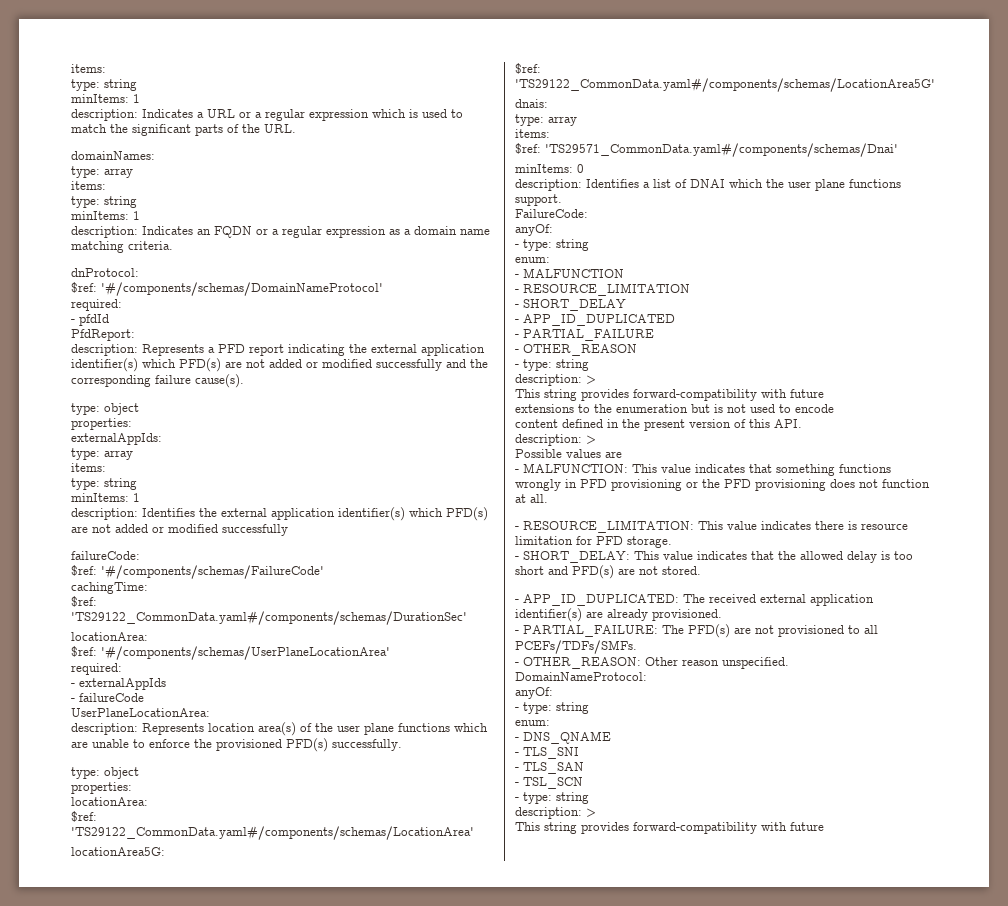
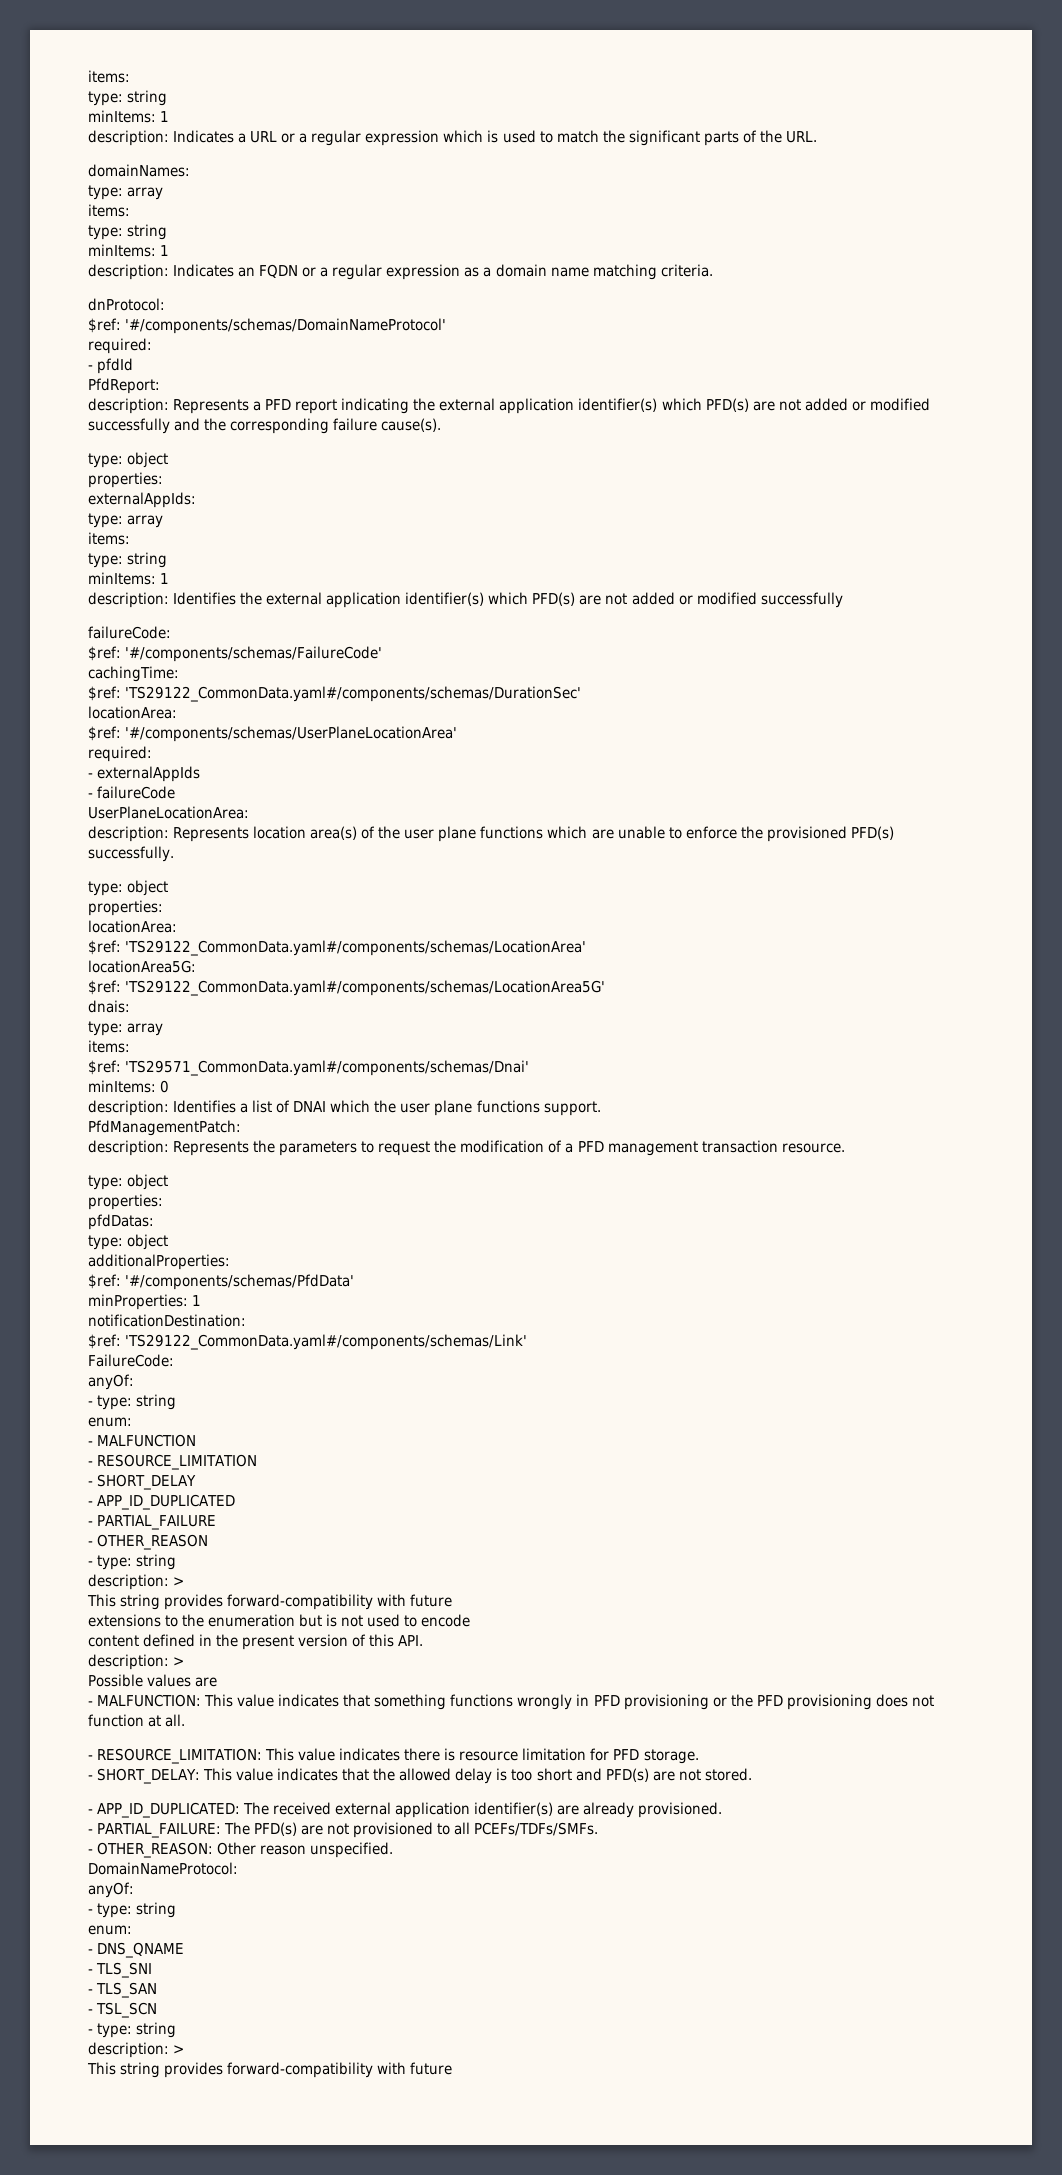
+ PfdManagementPatch:
+ description: Represents the parameters to request the modification of a PFD management transaction resource.
+ type: object
+ properties:
+ pfdDatas:
+ type: object
+ additionalProperties:
+ $ref: '#/components/schemas/PfdData'
+ minProperties: 1
+ notificationDestination:
+ $ref: 'TS29122_CommonData.yaml#/components/schemas/Link'

